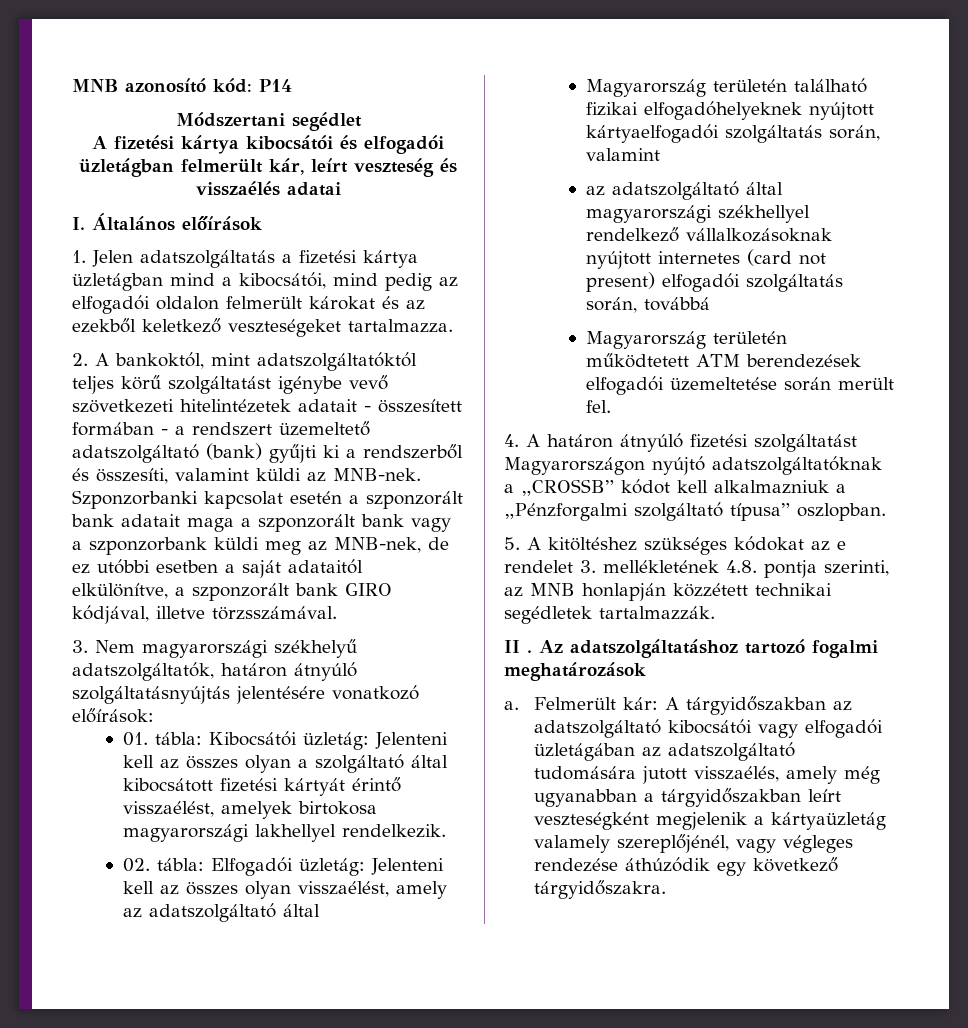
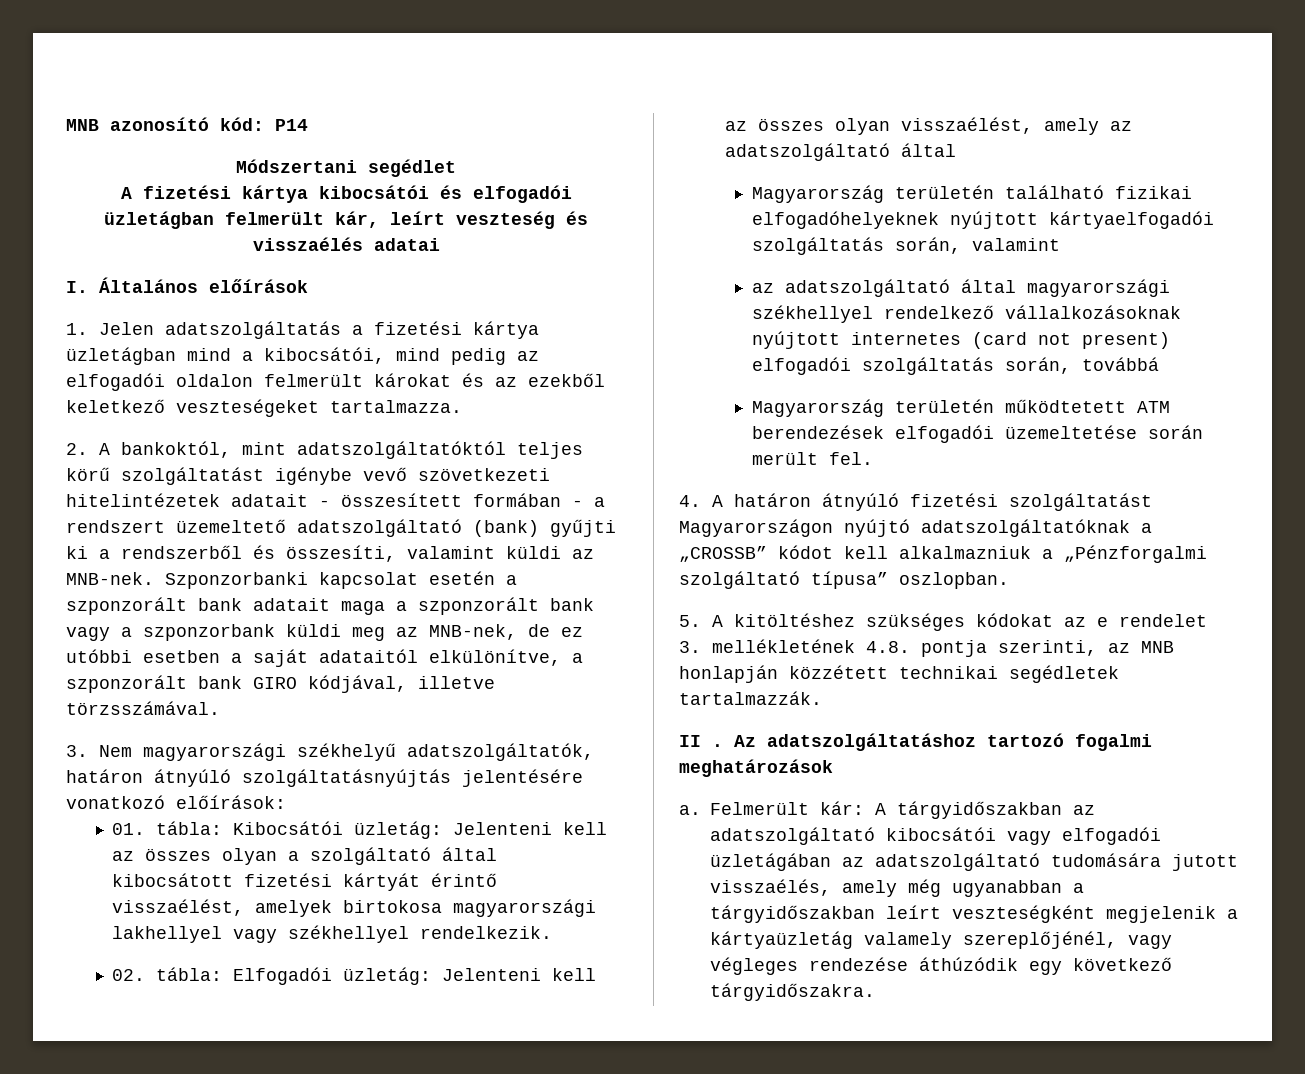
- 01. tábla: Kibocsátói üzletág: Jelenteni kell az összes olyan a szolgáltató által kibocsátott fizetési kártyát érintő visszaélést, amelyek birtokosa magyarországi lakhellyel rendelkezik.
+ 01. tábla: Kibocsátói üzletág: Jelenteni kell az összes olyan a szolgáltató által kibocsátott fizetési kártyát érintő visszaélést, amelyek birtokosa magyarországi lakhellyel vagy székhellyel rendelkezik.

